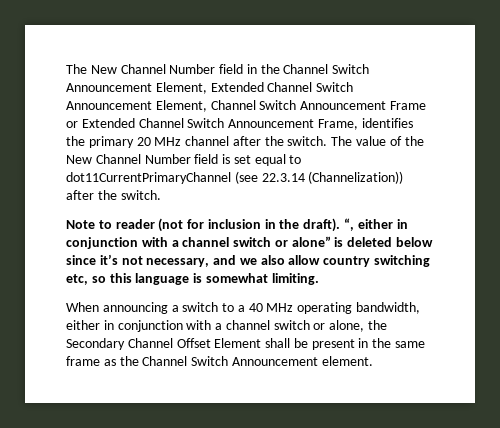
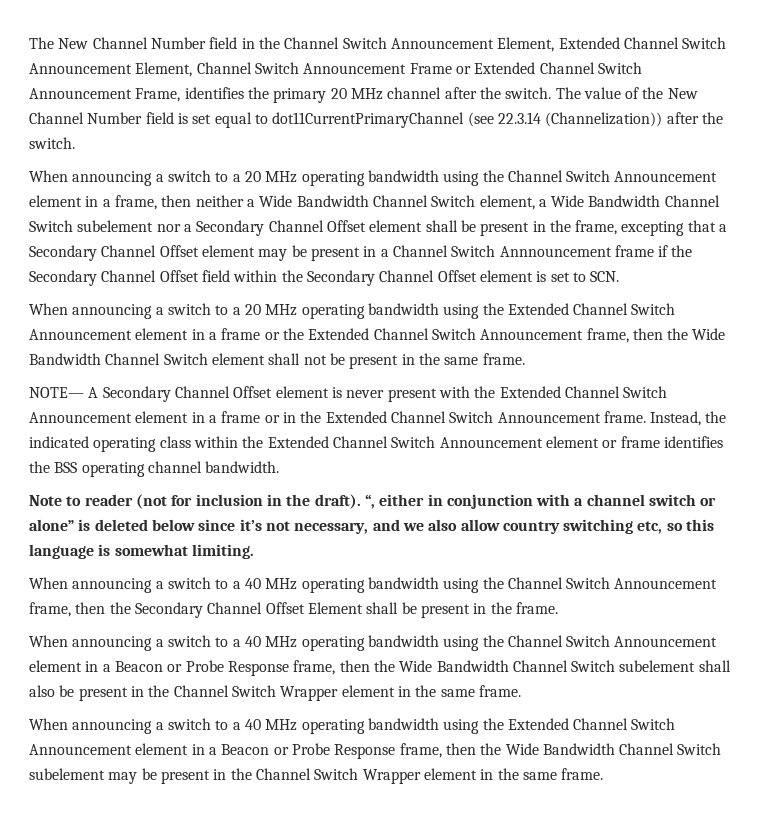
+ When announcing a switch to a 20 MHz operating bandwidth using the Channel Switch Announcement element in a frame, then neither a Wide Bandwidth Channel Switch element, a Wide Bandwidth Channel Switch subelement nor a Secondary Channel Offset element shall be present in the frame, excepting that a Secondary Channel Offset element may be present in a Channel Switch Annnouncement frame if the Secondary Channel Offset field within the Secondary Channel Offset element is set to SCN.
+ When announcing a switch to a 20 MHz operating bandwidth using the Extended Channel Switch Announcement element in a frame or the Extended Channel Switch Announcement frame, then the Wide Bandwidth Channel Switch element shall not be present in the same frame.
+ NOTE— A Secondary Channel Offset element is never present with the Extended Channel Switch Announcement element in a frame or in the Extended Channel Switch Announcement frame. Instead, the indicated operating class within the Extended Channel Switch Announcement element or frame identifies the BSS operating channel bandwidth.
- When announcing a switch to a 40 MHz operating bandwidth, either in conjunction with a channel switch or alone, the Secondary Channel Offset Element shall be present in the same frame as the Channel Switch Announcement element.
+ When announcing a switch to a 40 MHz operating bandwidth using the Channel Switch Announcement frame, then the Secondary Channel Offset Element shall be present in the frame.
+ When announcing a switch to a 40 MHz operating bandwidth using the Channel Switch Announcement element in a Beacon or Probe Response frame, then the Wide Bandwidth Channel Switch subelement shall also be present in the Channel Switch Wrapper element in the same frame.
+ When announcing a switch to a 40 MHz operating bandwidth using the Extended Channel Switch Announcement element in a Beacon or Probe Response frame, then the Wide Bandwidth Channel Switch subelement may be present in the Channel Switch Wrapper element in the same frame.

